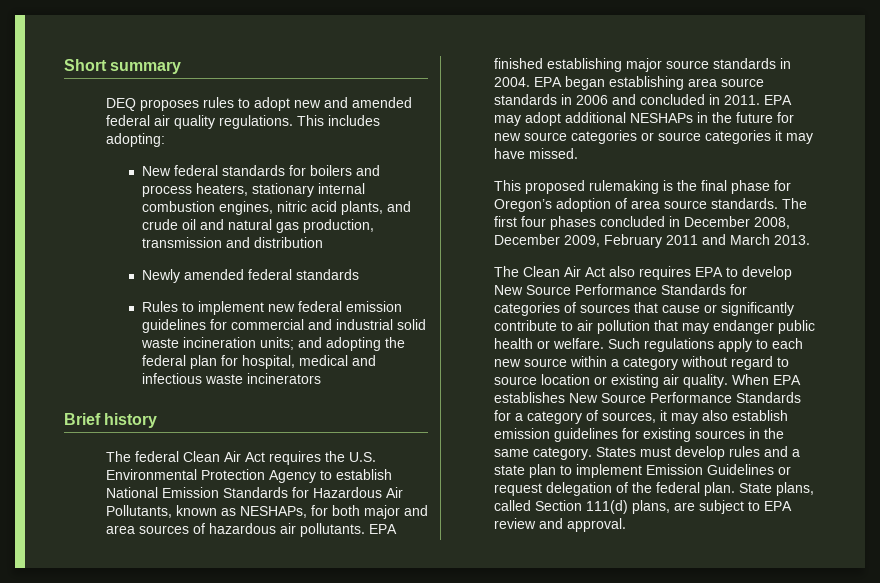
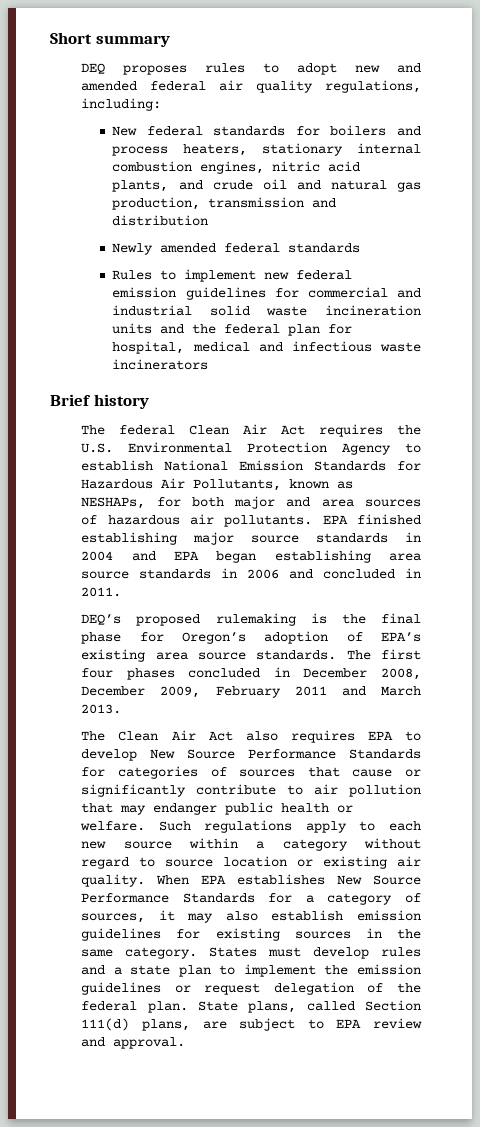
- DEQ proposes rules to adopt new and amended federal air quality regulations. This includes adopting:
+ DEQ proposes rules to adopt new and amended federal air quality regulations, including:
- Rules to implement new federal emission guidelines for commercial and industrial solid waste incineration units; and adopting the federal plan for hospital, medical and infectious waste incinerators
+ Rules to implement new federal emission guidelines for commercial and industrial solid waste incineration units and the federal plan for hospital, medical and infectious waste incinerators
- EPA finished establishing major source standards in 2004. EPA began establishing area source standards in 2006 and concluded in 2011. EPA may adopt additional NESHAPs in the future for new source categories or source categories it may have missed.
- This proposed rulemaking is the final phase for Oregon’s adoption of area source standards.
+ EPA finished establishing major source standards in 2004 and EPA began establishing area source standards in 2006 and concluded in 2011.
+ DEQ’s proposed rulemaking is the final phase for Oregon’s adoption of EPA’s existing area source standards.
- States must develop rules and a state plan to implement Emission Guidelines or request delegation of the federal plan.
+ States must develop rules and a state plan to implement the emission guidelines or request delegation of the federal plan.

